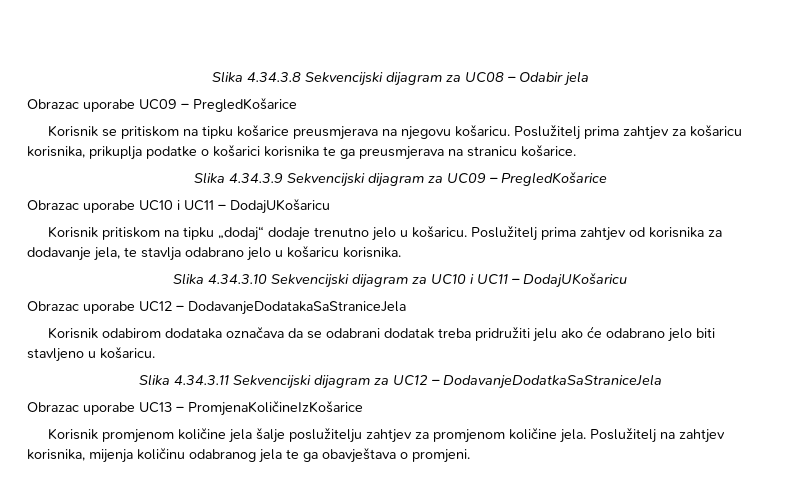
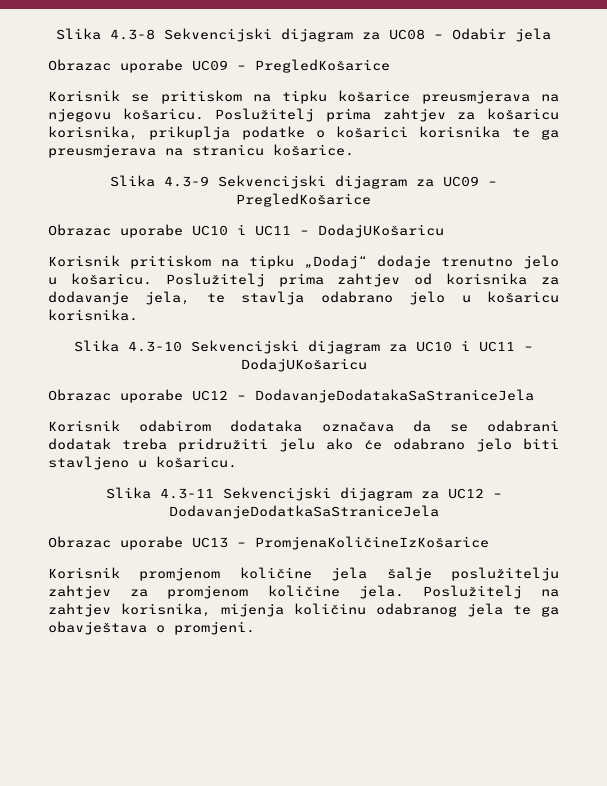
- Slika 4.34.3.8 Sekvencijski dijagram za UC08 – Odabir jela
+ Slika 4.3-8 Sekvencijski dijagram za UC08 – Odabir jela
- Slika 4.34.3.9 Sekvencijski dijagram za UC09 – PregledKošarice
+ Slika 4.3-9 Sekvencijski dijagram za UC09 – PregledKošarice
- Korisnik pritiskom na tipku „dodaj“ dodaje trenutno jelo u košaricu.
+ Korisnik pritiskom na tipku „Dodaj“ dodaje trenutno jelo u košaricu.
- Slika 4.34.3.10 Sekvencijski dijagram za UC10 i UC11 – DodajUKošaricu
+ Slika 4.3-10 Sekvencijski dijagram za UC10 i UC11 – DodajUKošaricu
- Slika 4.34.3.11 Sekvencijski dijagram za UC12 – DodavanjeDodatkaSaStraniceJela
+ Slika 4.3-11 Sekvencijski dijagram za UC12 – DodavanjeDodatkaSaStraniceJela

